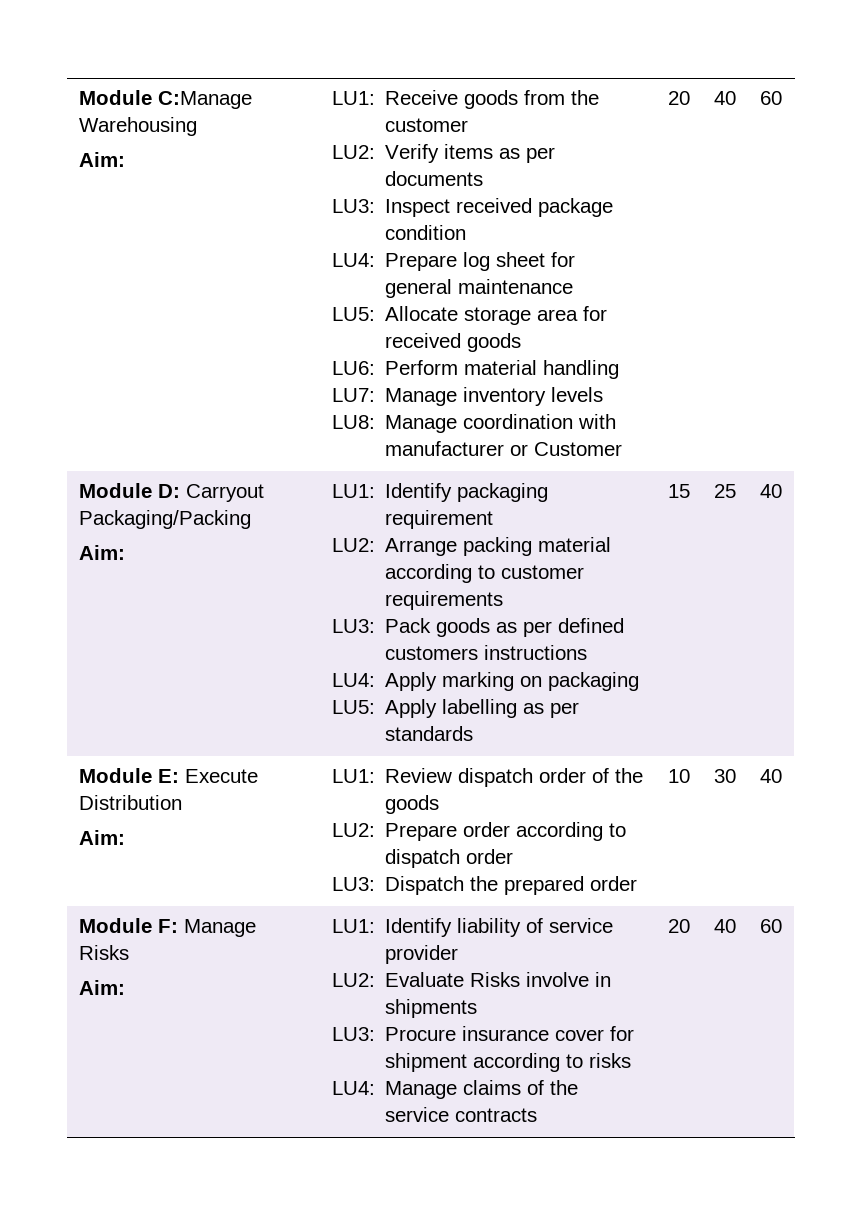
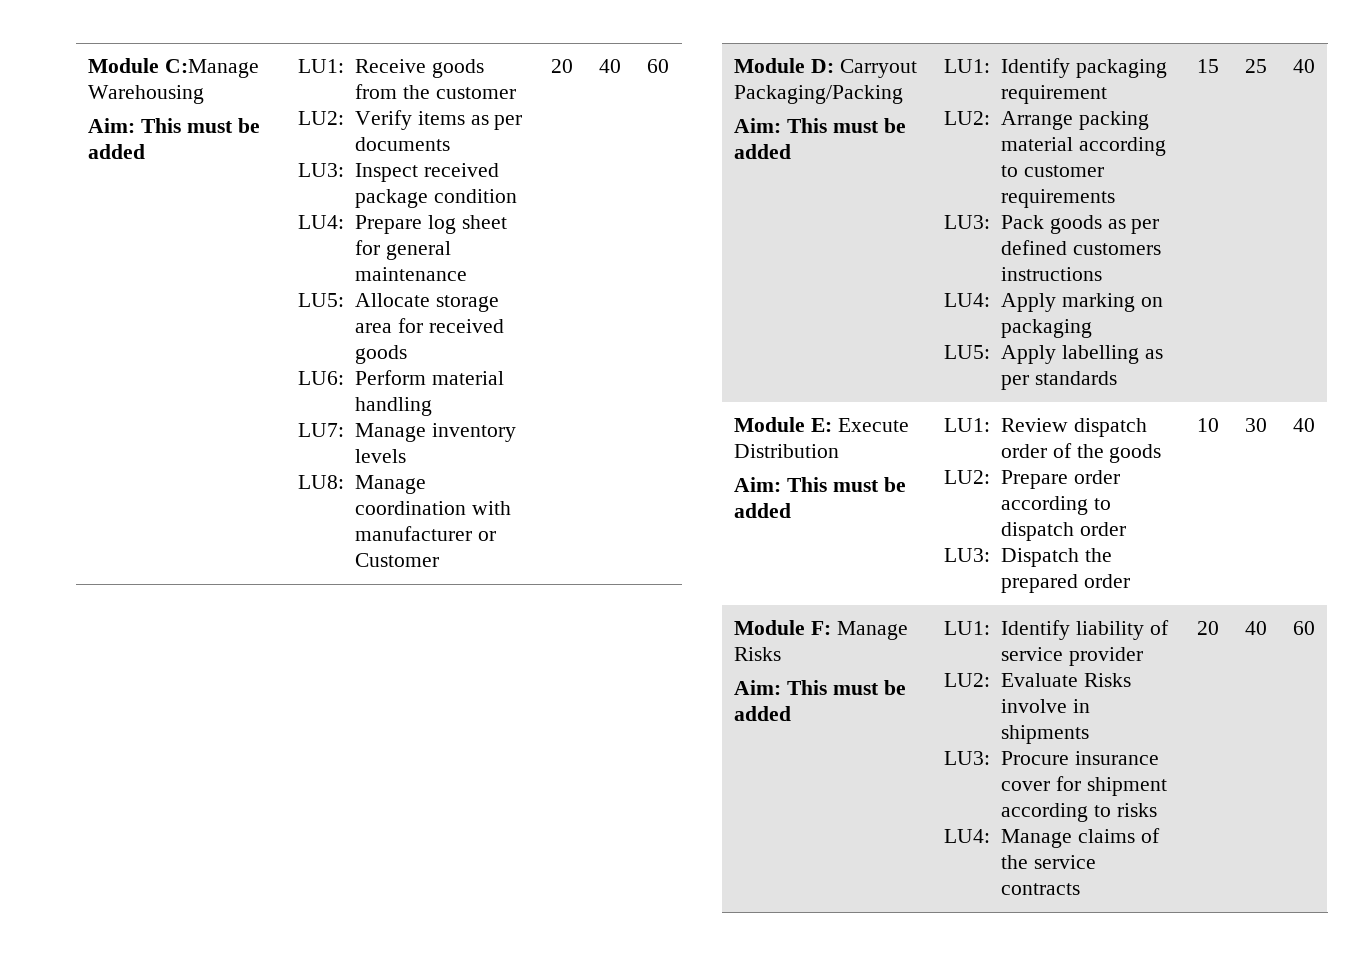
  Module C:Manage Warehousing
- Aim:
+ Aim: This must be added
  Module D: Carryout Packaging/Packing
- Aim:
+ Aim: This must be added
  Module E: Execute Distribution
- Aim: | LU1: Review dispatch order of the goods
+ Aim: This must be added | LU1: Review dispatch order of the goods
  Module F: Manage Risks
- Aim: | LU1: Identify liability of service provider
+ Aim: This must be added | LU1: Identify liability of service provider

